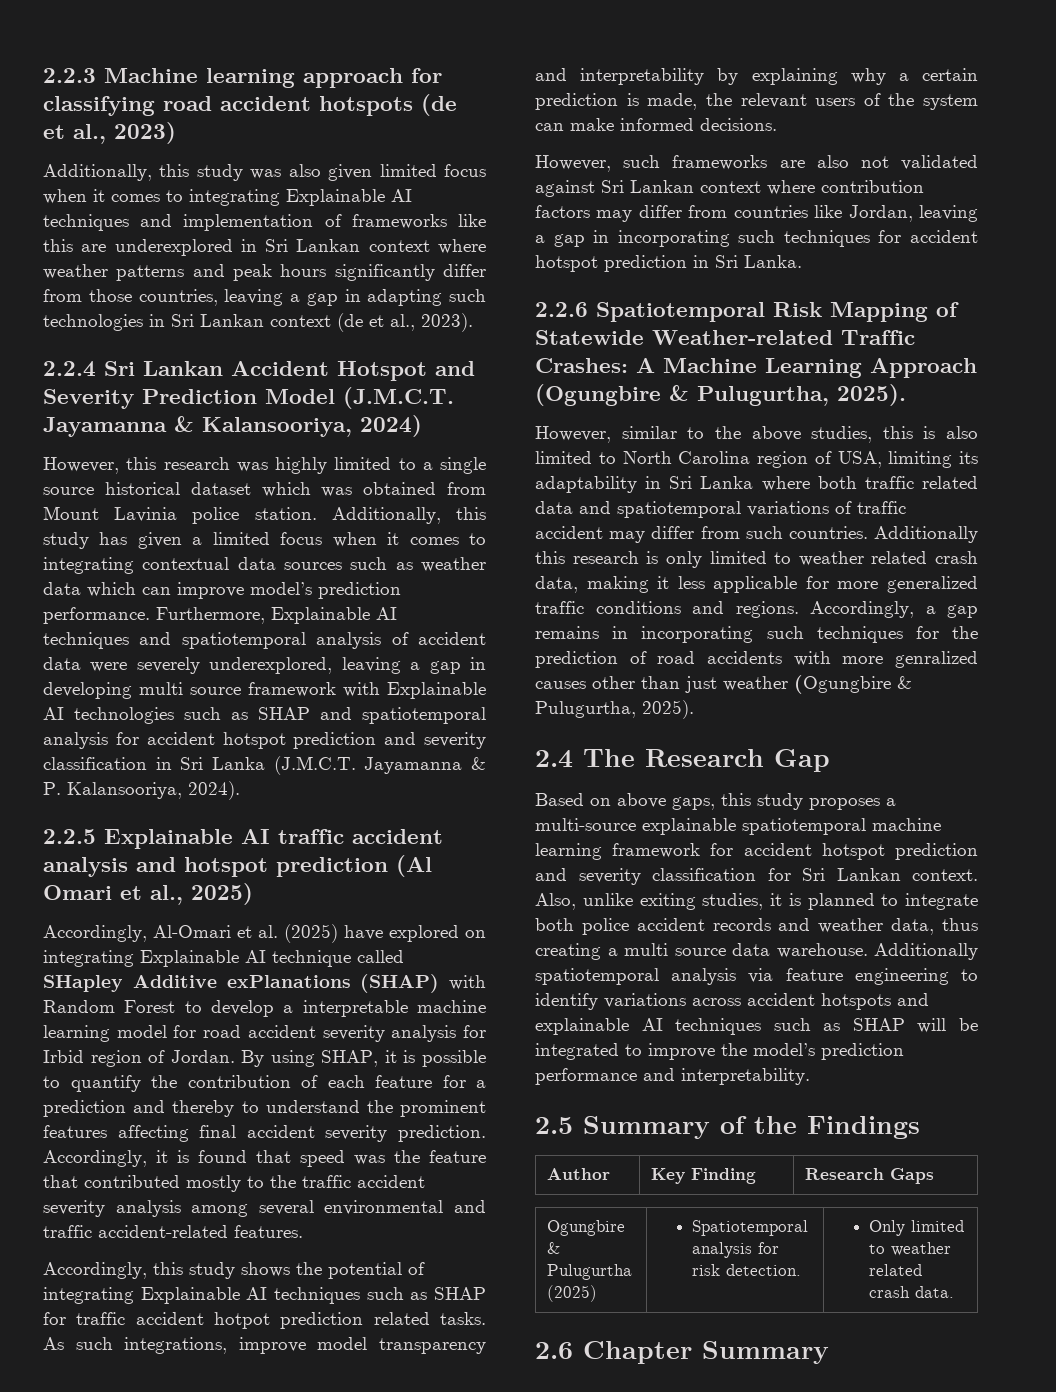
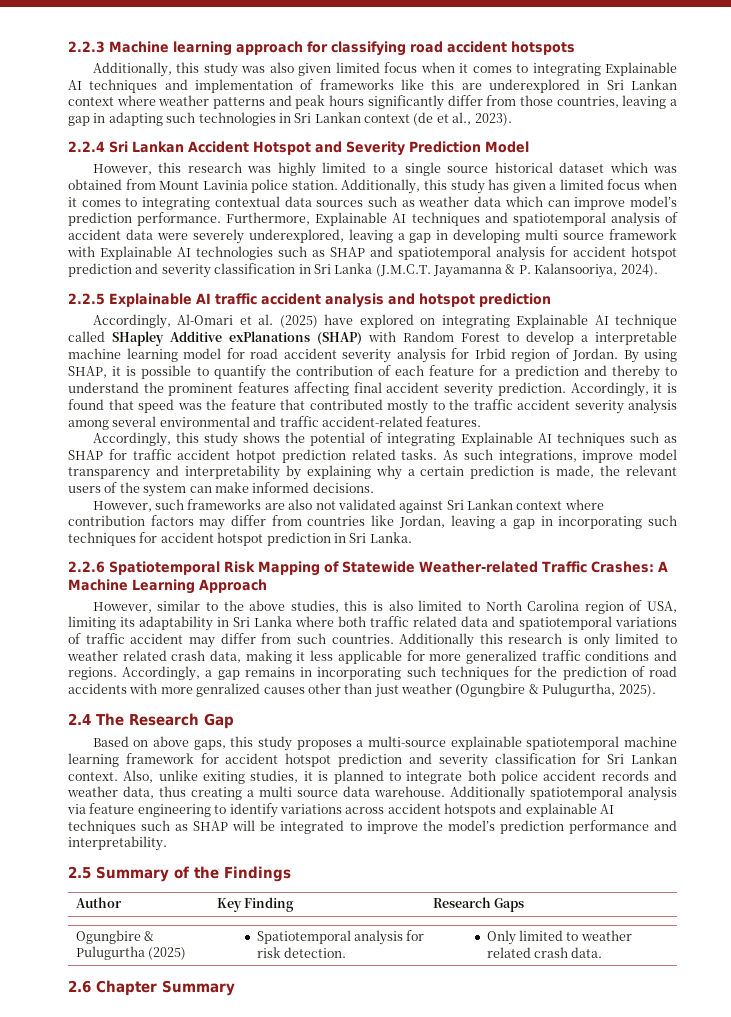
- 2.2.3 Machine learning approach for classifying road accident hotspots (de et al., 2023)
+ 2.2.3 Machine learning approach for classifying road accident hotspots
- 2.2.4 Sri Lankan Accident Hotspot and Severity Prediction Model (J.M.C.T. Jayamanna & Kalansooriya, 2024)
+ 2.2.4 Sri Lankan Accident Hotspot and Severity Prediction Model
- 2.2.5 Explainable AI traffic accident analysis and hotspot prediction (Al Omari et al., 2025)
+ 2.2.5 Explainable AI traffic accident analysis and hotspot prediction
- 2.2.6 Spatiotemporal Risk Mapping of Statewide Weather-related Traffic Crashes: A Machine Learning Approach (Ogungbire & Pulugurtha, 2025).
+ 2.2.6 Spatiotemporal Risk Mapping of Statewide Weather-related Traffic Crashes: A Machine Learning Approach

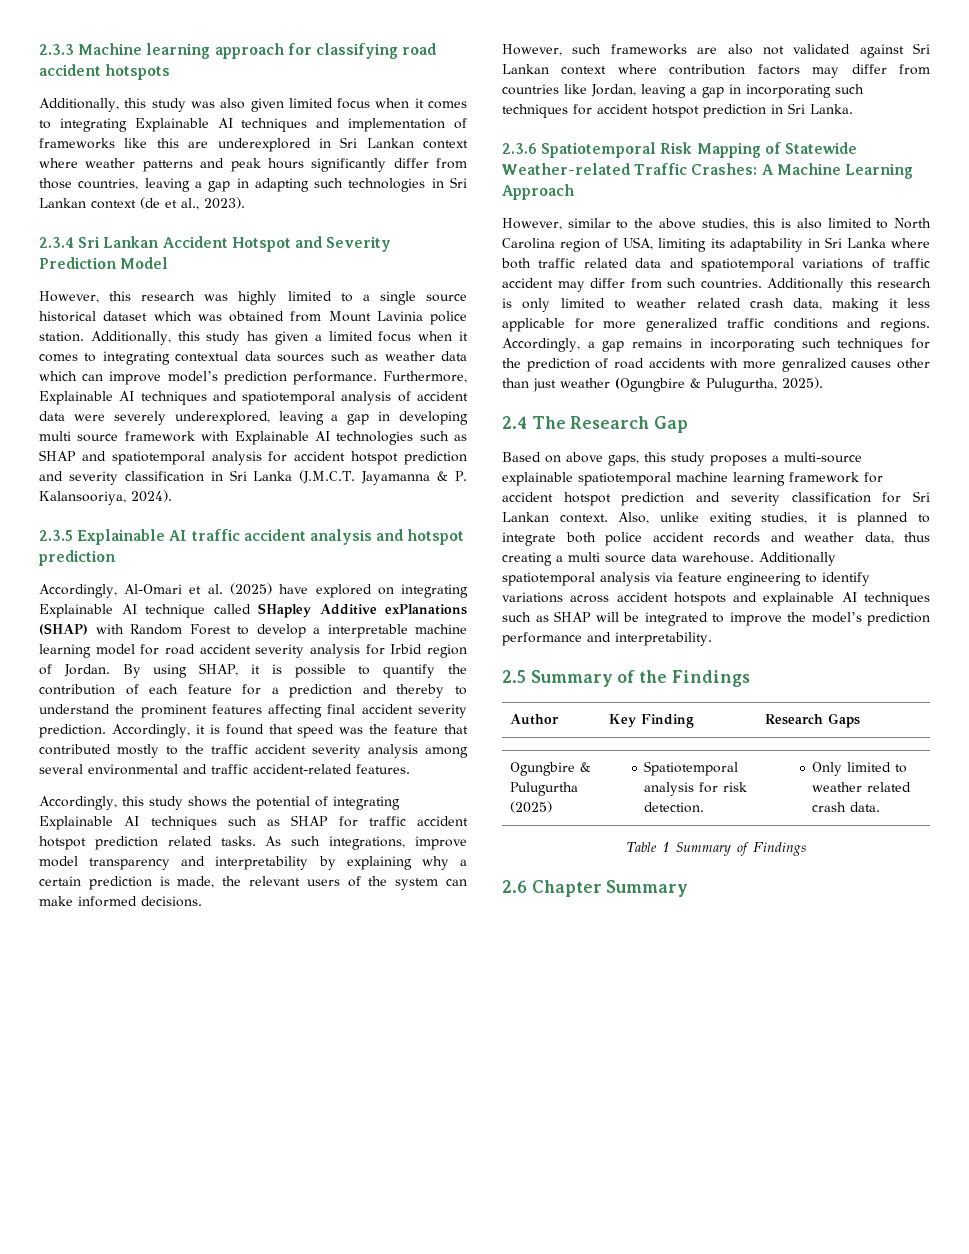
- 2.2.3 Machine learning approach for classifying road accident hotspots
+ 2.3.3 Machine learning approach for classifying road accident hotspots
- 2.2.4 Sri Lankan Accident Hotspot and Severity Prediction Model
+ 2.3.4 Sri Lankan Accident Hotspot and Severity Prediction Model
- 2.2.5 Explainable AI traffic accident analysis and hotspot prediction
+ 2.3.5 Explainable AI traffic accident analysis and hotspot prediction
- Accordingly, this study shows the potential of integrating Explainable AI techniques such as SHAP for traffic accident hotpot prediction related tasks.
+ Accordingly, this study shows the potential of integrating Explainable AI techniques such as SHAP for traffic accident hotspot prediction related tasks.
- 2.2.6 Spatiotemporal Risk Mapping of Statewide Weather-related Traffic Crashes: A Machine Learning Approach
+ 2.3.6 Spatiotemporal Risk Mapping of Statewide Weather-related Traffic Crashes: A Machine Learning Approach
+ Table 1 Summary of Findings

